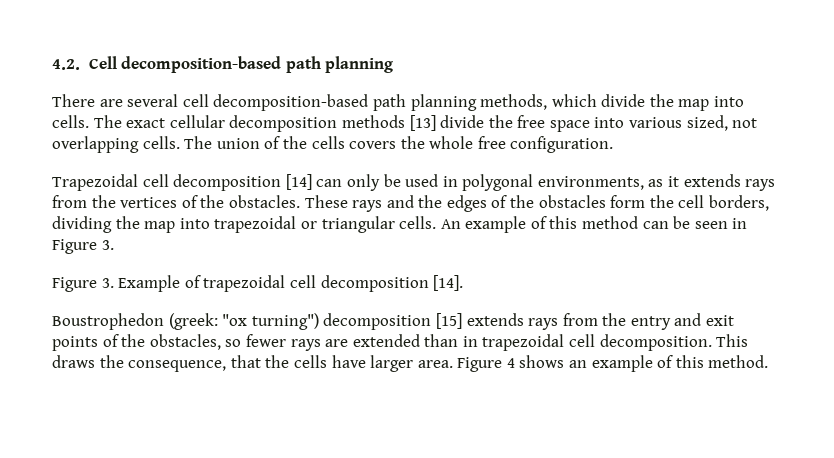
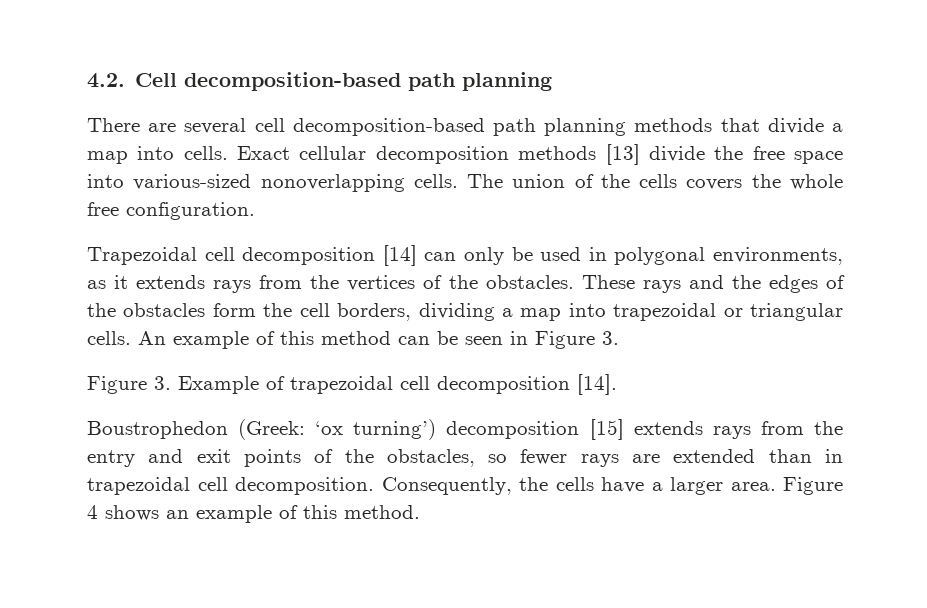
- There are several cell decomposition-based path planning methods, which divide the map into cells.
+ There are several cell decomposition-based path planning methods that divide a map into cells.
- The exact cellular decomposition methods [13] divide the free space into various sized, not overlapping cells.
+ Exact cellular decomposition methods [13] divide the free space into various-sized nonoverlapping cells.
- These rays and the edges of the obstacles form the cell borders, dividing the map into trapezoidal or triangular cells.
+ These rays and the edges of the obstacles form the cell borders, dividing a map into trapezoidal or triangular cells.
- Boustrophedon (greek: "ox turning") decomposition [15] extends rays from the entry and exit points of the obstacles, so fewer rays are extended than in trapezoidal cell decomposition.
+ Boustrophedon (Greek: ‘ox turning’) decomposition [15] extends rays from the entry and exit points of the obstacles, so fewer rays are extended than in trapezoidal cell decomposition.
- This draws the consequence, that the cells have larger area.
+ Consequently, the cells have a larger area.

